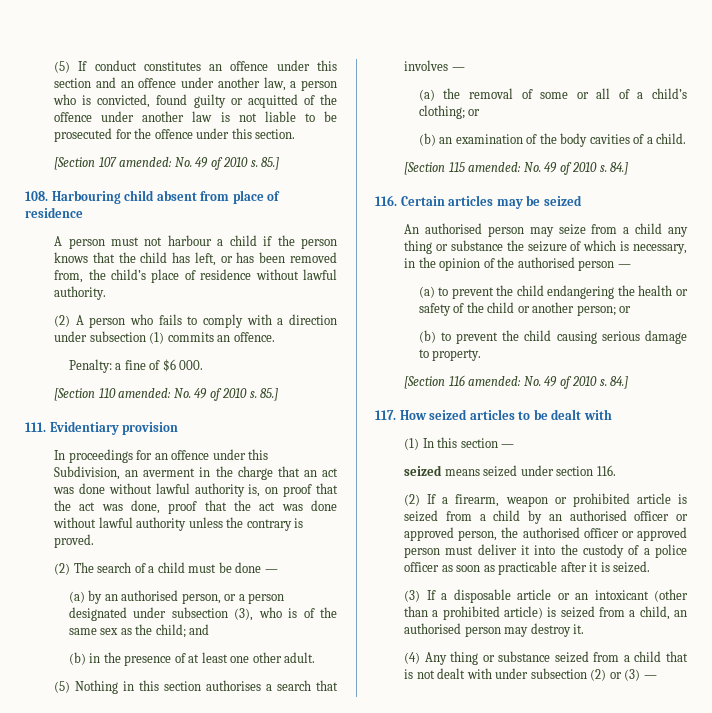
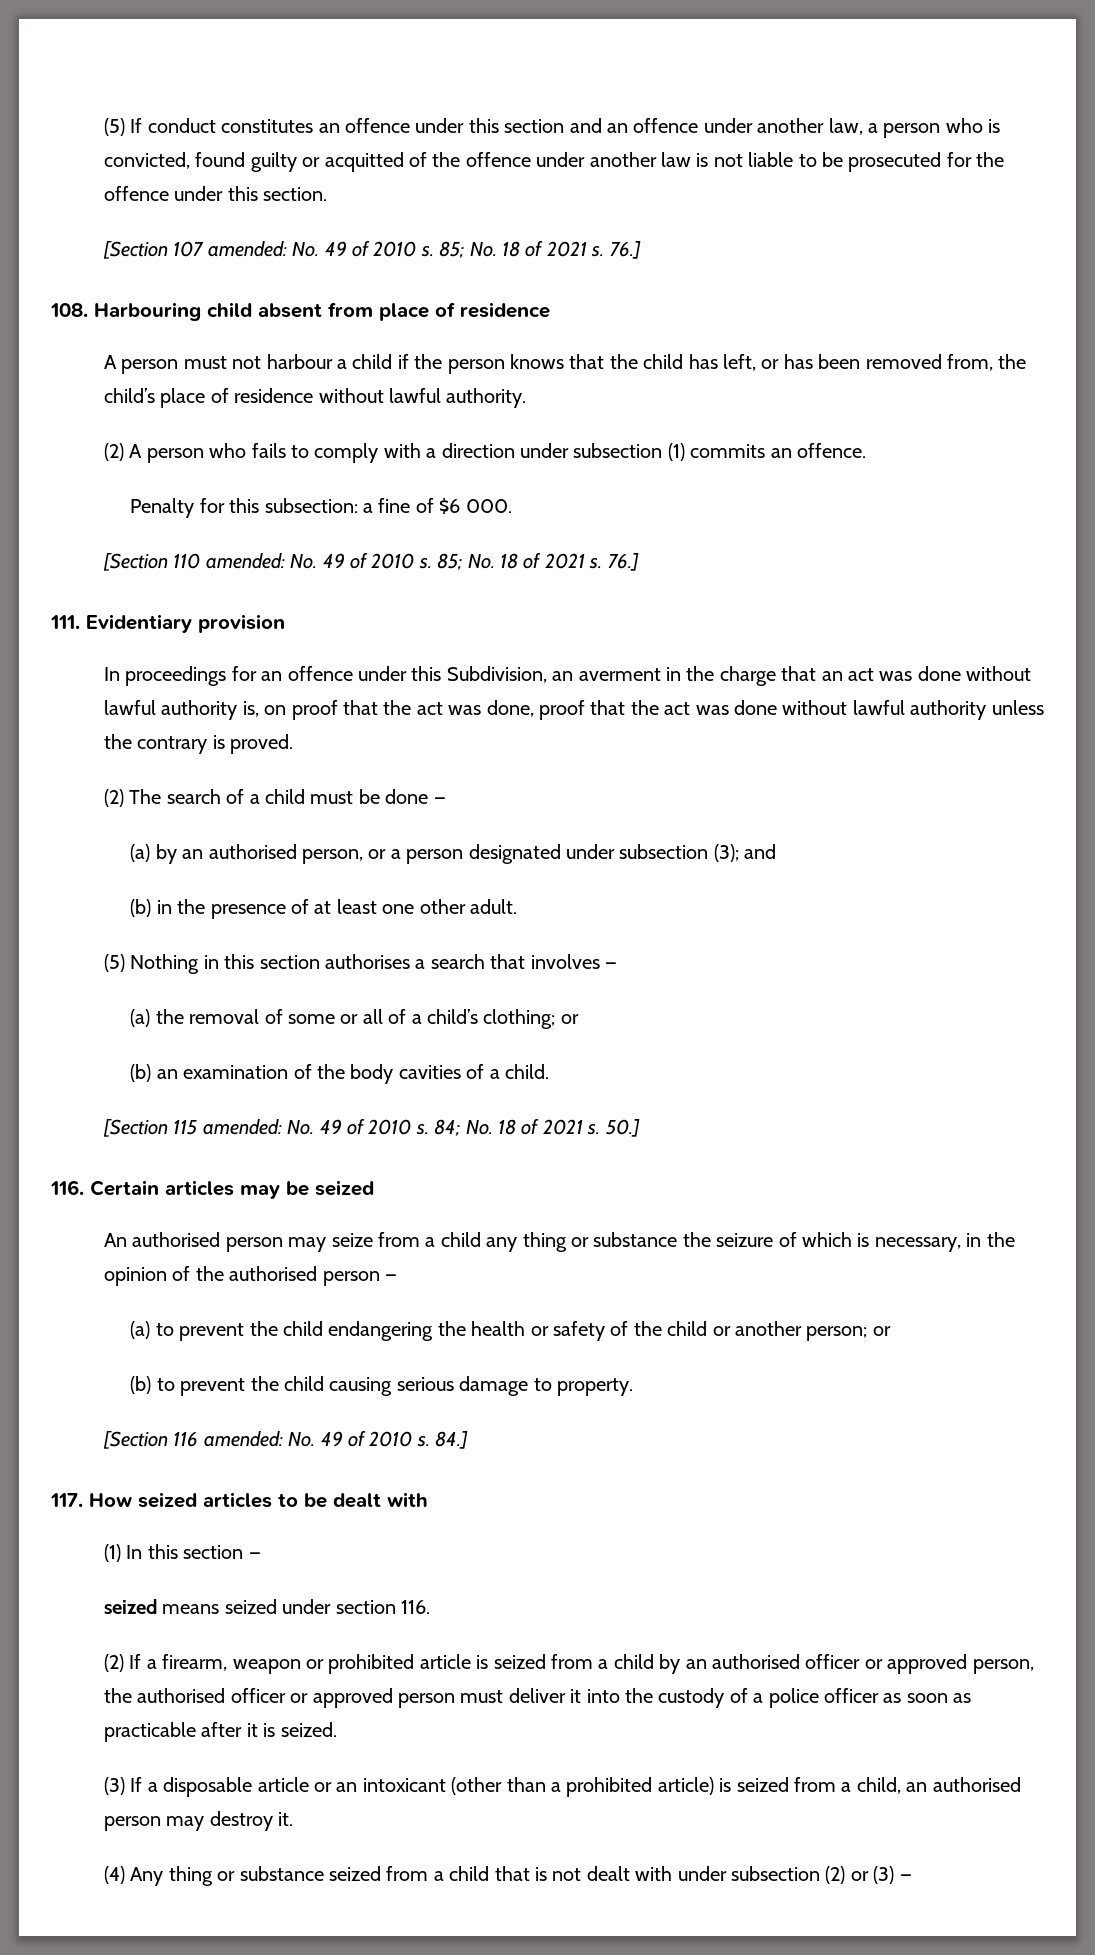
- [Section 107 amended: No. 49 of 2010 s. 85.]
+ [Section 107 amended: No. 49 of 2010 s. 85; No. 18 of 2021 s. 76.]
- Penalty: a fine of $6 000.
+ Penalty for this subsection: a fine of $6 000.
- [Section 110 amended: No. 49 of 2010 s. 85.]
+ [Section 110 amended: No. 49 of 2010 s. 85; No. 18 of 2021 s. 76.]
- (a) by an authorised person, or a person designated under subsection (3), who is of the same sex as the child; and
+ (a) by an authorised person, or a person designated under subsection (3); and
- [Section 115 amended: No. 49 of 2010 s. 84.]
+ [Section 115 amended: No. 49 of 2010 s. 84; No. 18 of 2021 s. 50.]

